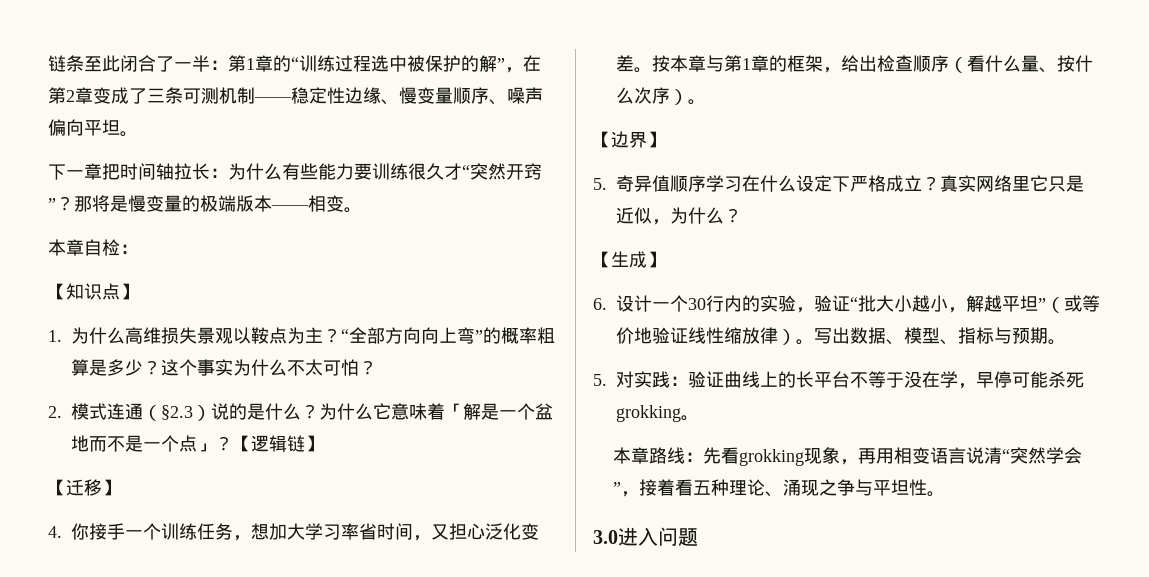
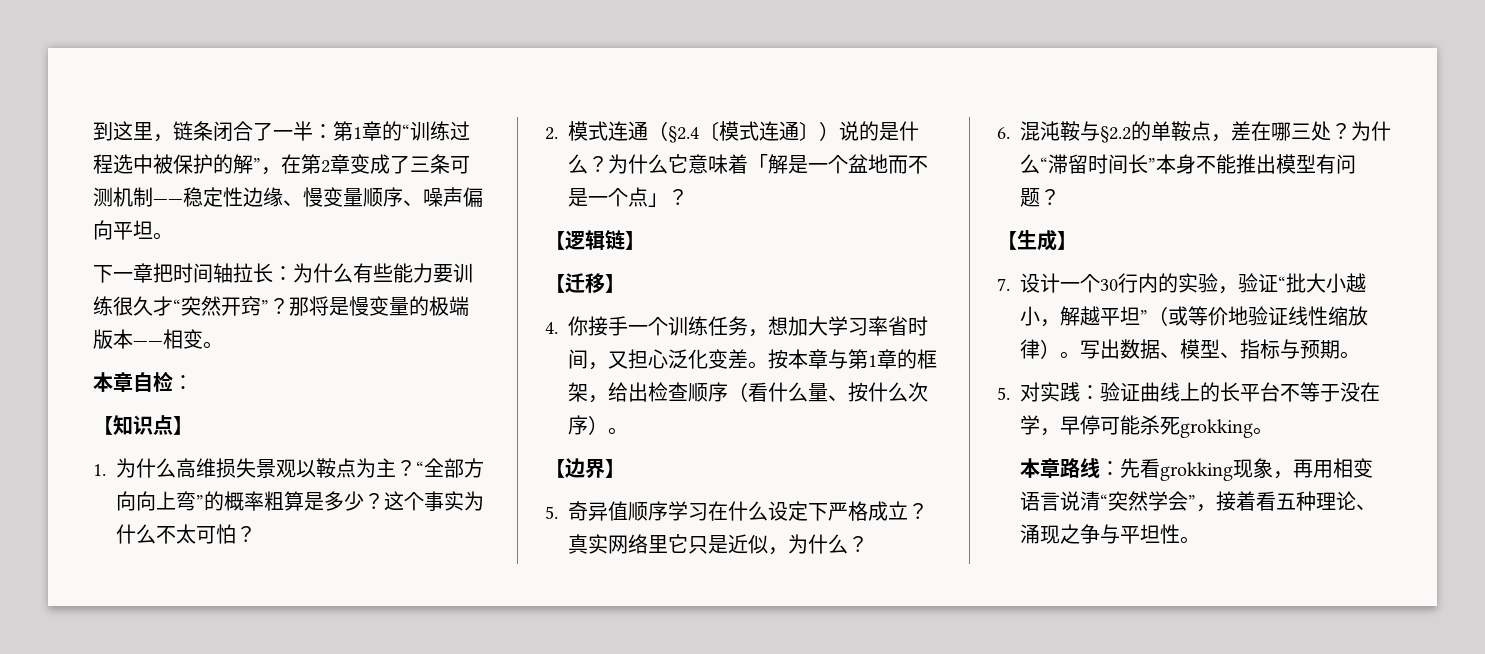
- 链条至此闭合了一半：第1章的“训练过程选中被保护的解”，在第2章变成了三条可测机制——稳定性边缘、慢变量顺序、噪声偏向平坦。
+ 到这里，链条闭合了一半：第1章的“训练过程选中被保护的解”，在第2章变成了三条可测机制——稳定性边缘、慢变量顺序、噪声偏向平坦。
- 2.模式连通（§2.3）说的是什么？
+ 2.模式连通（§2.4〔模式连通〕）说的是什么？
- 为什么它意味着「解是一个盆地而不是一个点」？【逻辑链】
+ 为什么它意味着「解是一个盆地而不是一个点」？
+ 【逻辑链】
+ 6.混沌鞍与§2.2的单鞍点，差在哪三处？为什么“滞留时间长”本身不能推出模型有问题？
- 6.设计一个30行内的实验，验证“批大小越小，解越平坦”（或等价地验证线性缩放律）。
+ 7.设计一个30行内的实验，验证“批大小越小，解越平坦”（或等价地验证线性缩放律）。
- 3.0进入问题

